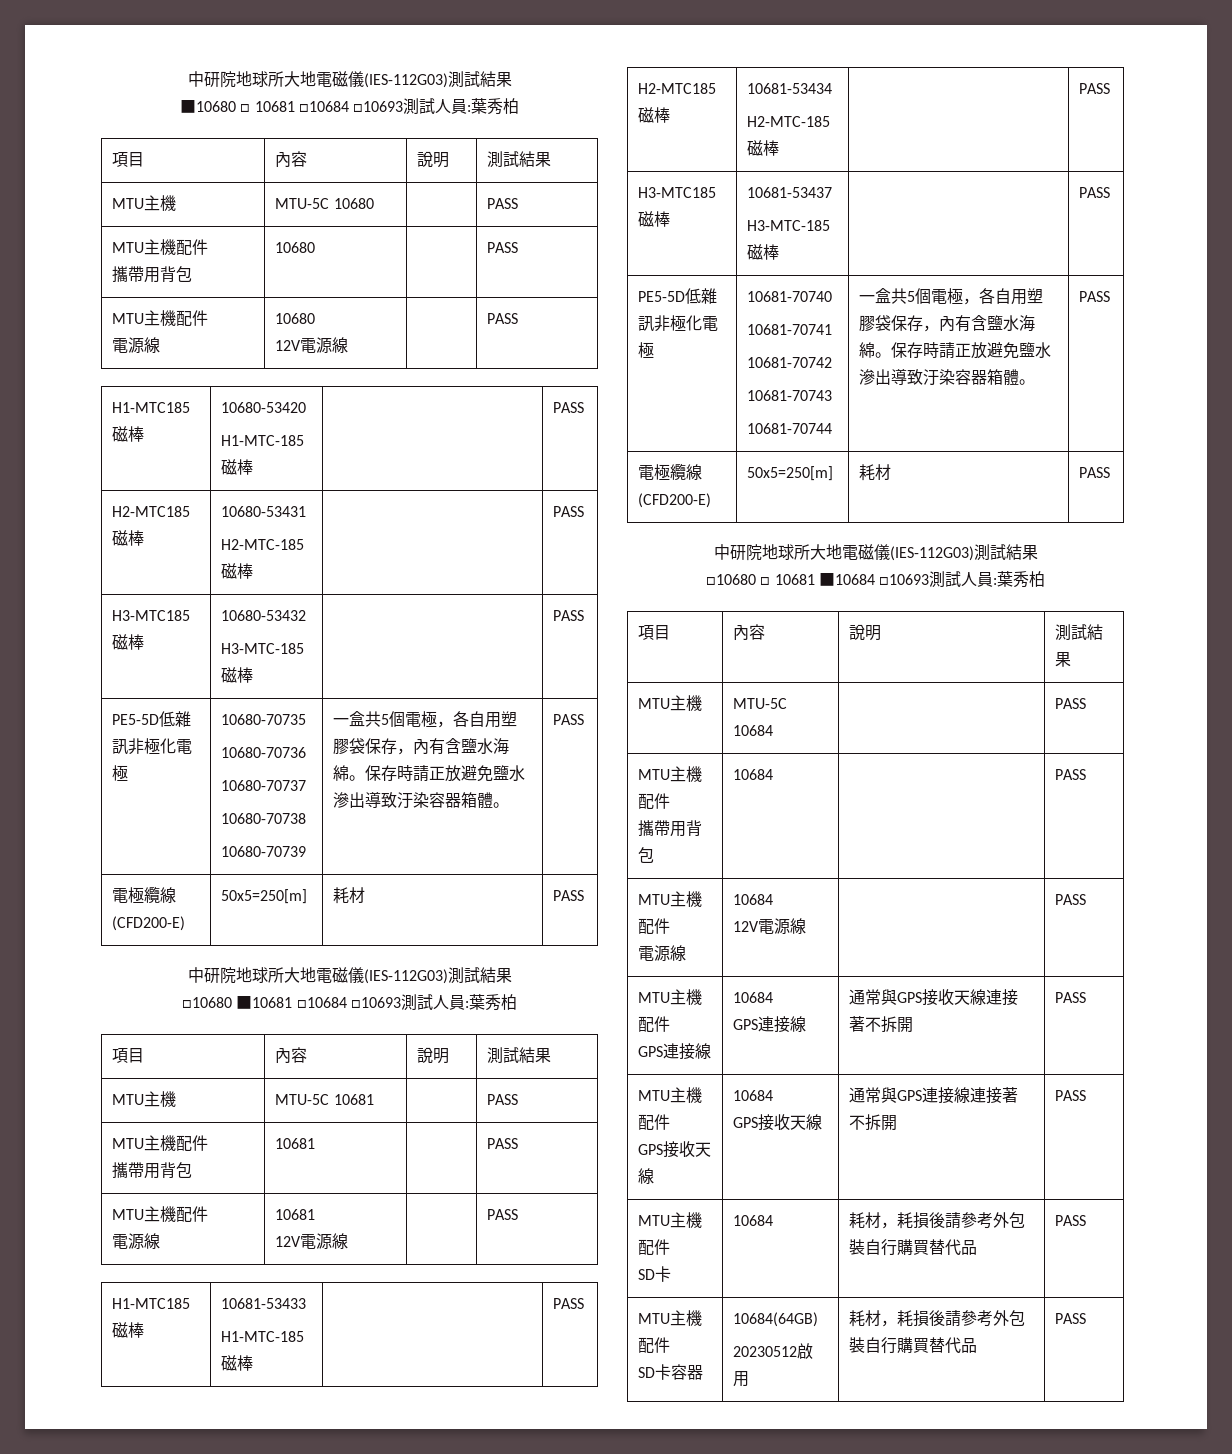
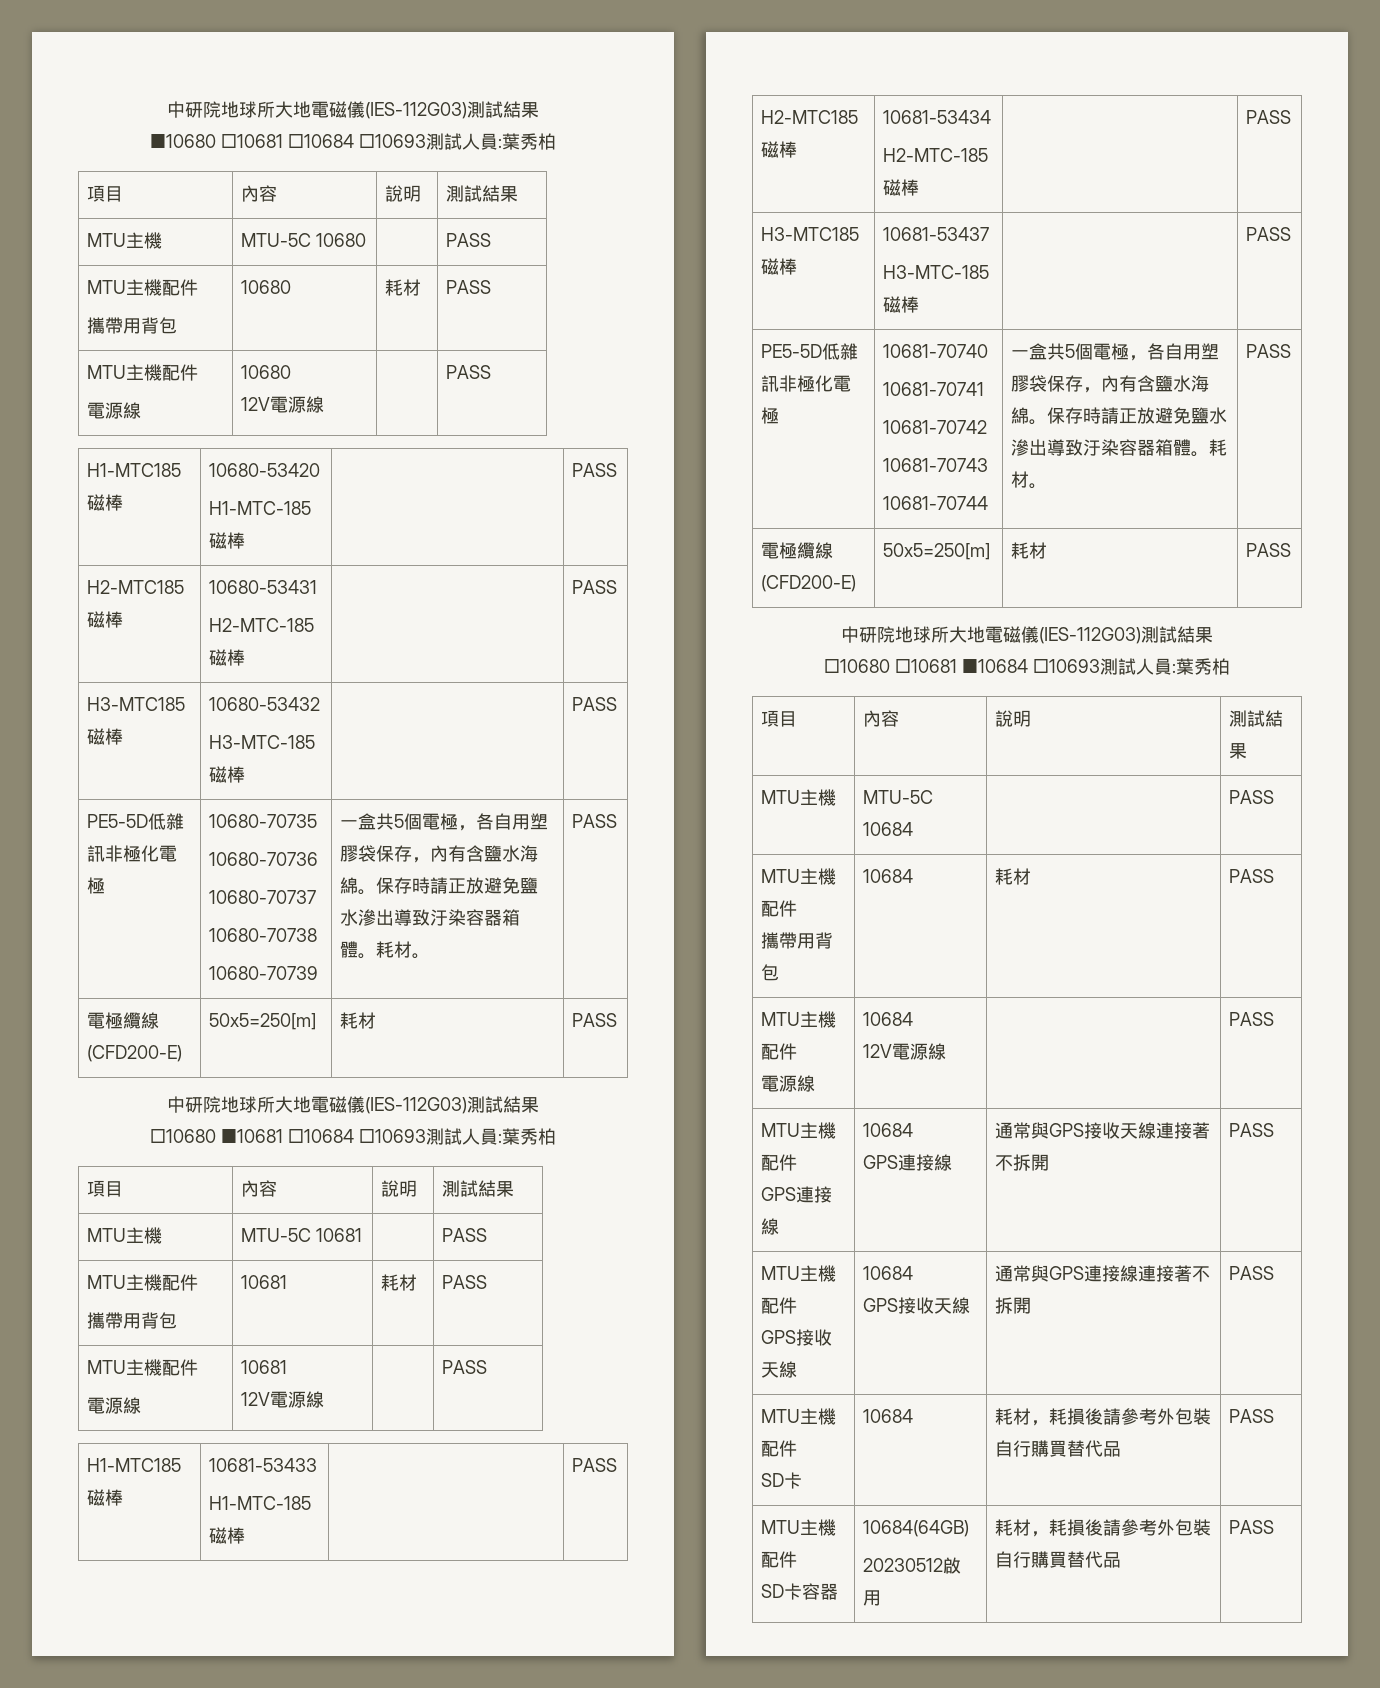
- ■10680 □ 10681 □10684 □10693測試人員:葉秀柏
+ ■10680 □10681 □10684 □10693測試人員:葉秀柏
  MTU主機 | MTU-5C 10680 | | PASS
  MTU主機配件
- 攜帶用背包 | 10680 | | PASS
+ 攜帶用背包 | 10680 | 耗材 | PASS
  PE5-5D低雜訊非極化電極 | 10680-70735
  10680-70736
  10680-70737
  10680-70738
- 10680-70739 | 一盒共5個電極，各自用塑膠袋保存，內有含鹽水海綿。保存時請正放避免鹽水滲出導致汙染容器箱體。 | PASS
+ 10680-70739 | 一盒共5個電極，各自用塑膠袋保存，內有含鹽水海綿。保存時請正放避免鹽水滲出導致汙染容器箱體。耗材。 | PASS
  MTU主機 | MTU-5C 10681 | | PASS
  MTU主機配件
- 攜帶用背包 | 10681 | | PASS
+ 攜帶用背包 | 10681 | 耗材 | PASS
  PE5-5D低雜訊非極化電極 | 10681-70740
  10681-70741
  10681-70742
  10681-70743
- 10681-70744 | 一盒共5個電極，各自用塑膠袋保存，內有含鹽水海綿。保存時請正放避免鹽水滲出導致汙染容器箱體。 | PASS
+ 10681-70744 | 一盒共5個電極，各自用塑膠袋保存，內有含鹽水海綿。保存時請正放避免鹽水滲出導致汙染容器箱體。耗材。 | PASS
- □10680 □ 10681 ■10684 □10693測試人員:葉秀柏
+ □10680 □10681 ■10684 □10693測試人員:葉秀柏
  MTU主機 | MTU-5C 10684 | | PASS
  MTU主機配件
- 攜帶用背包 | 10684 | | PASS
+ 攜帶用背包 | 10684 | 耗材 | PASS

